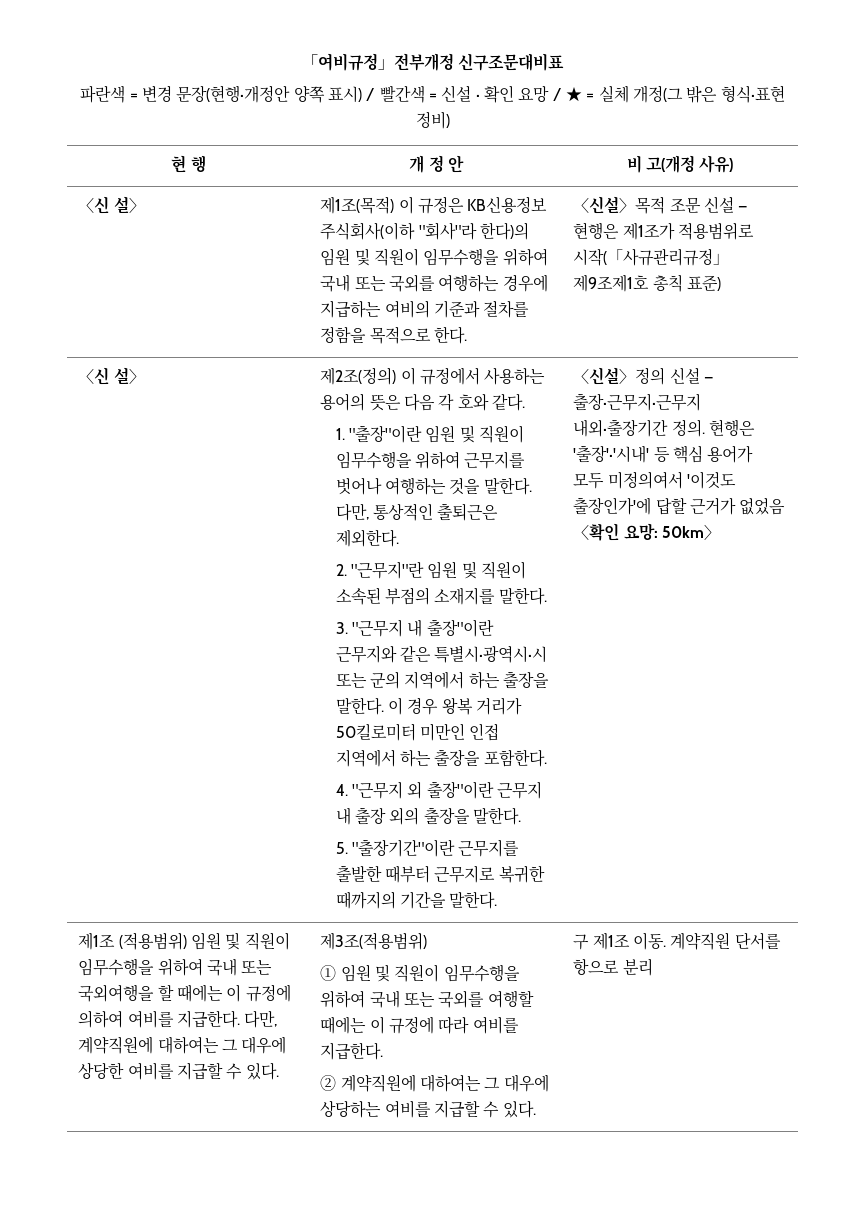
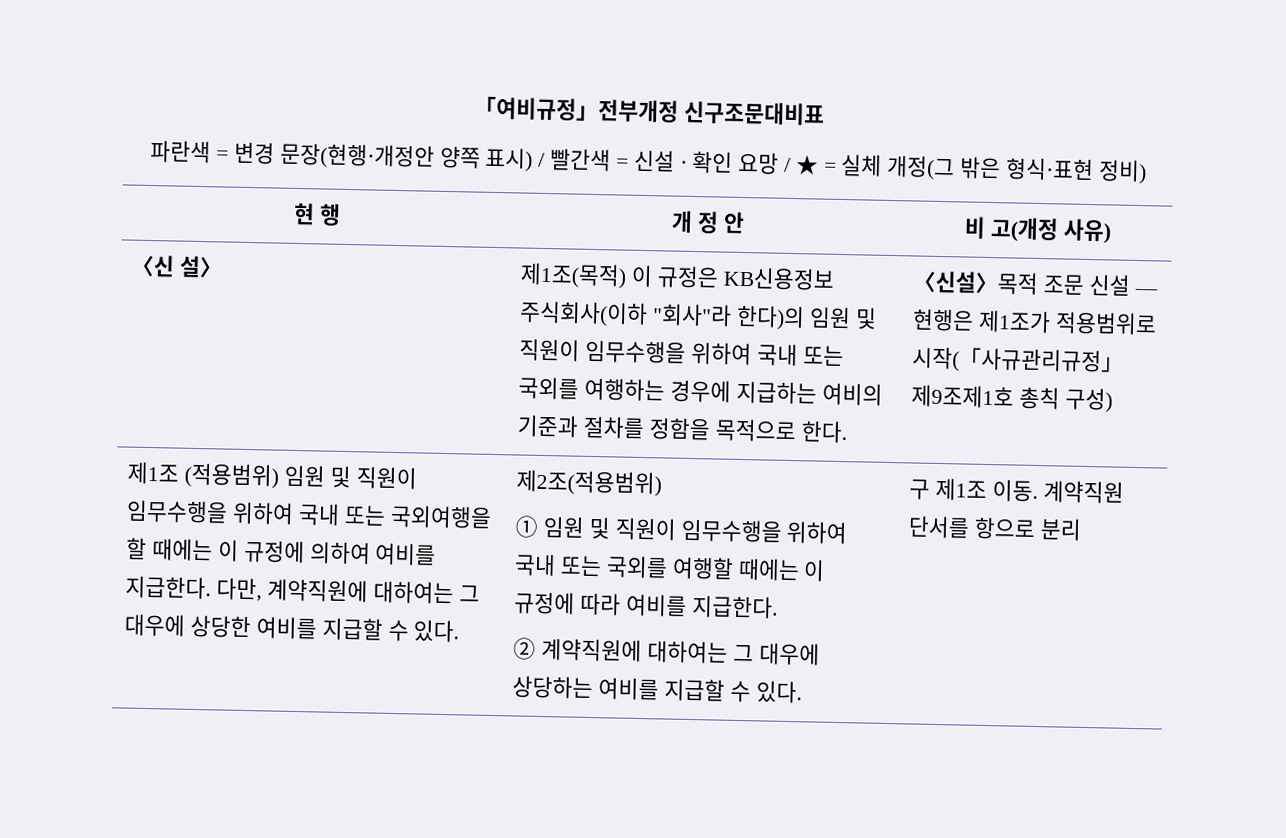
- 〈신설〉목적 조문 신설 — 현행은 제1조가 적용범위로 시작(「사규관리규정」제9조제1호 총칙 표준)
- 〈신 설〉 | 제2조(정의) 이 규정에서 사용하는 용어의 뜻은 다음 각 호와 같다.
- 1. "출장"이란 임원 및 직원이 임무수행을 위하여 근무지를 벗어나 여행하는 것을 말한다. 다만, 통상적인 출퇴근은 제외한다.
- 2. "근무지"란 임원 및 직원이 소속된 부점의 소재지를 말한다.
- 3. "근무지 내 출장"이란 근무지와 같은 특별시·광역시·시 또는 군의 지역에서 하는 출장을 말한다. 이 경우 왕복 거리가 50킬로미터 미만인 인접 지역에서 하는 출장을 포함한다.
- 4. "근무지 외 출장"이란 근무지 내 출장 외의 출장을 말한다.
- 5. "출장기간"이란 근무지를 출발한 때부터 근무지로 복귀한 때까지의 기간을 말한다. | 〈신설〉정의 신설 — 출장·근무지·근무지 내외·출장기간 정의. 현행은 '출장'·'시내' 등 핵심 용어가 모두 미정의여서 '이것도 출장인가'에 답할 근거가 없었음〈확인 요망: 50km〉
+ 〈신설〉목적 조문 신설 — 현행은 제1조가 적용범위로 시작(「사규관리규정」제9조제1호 총칙 구성)
- 제3조(적용범위)
+ 제2조(적용범위)

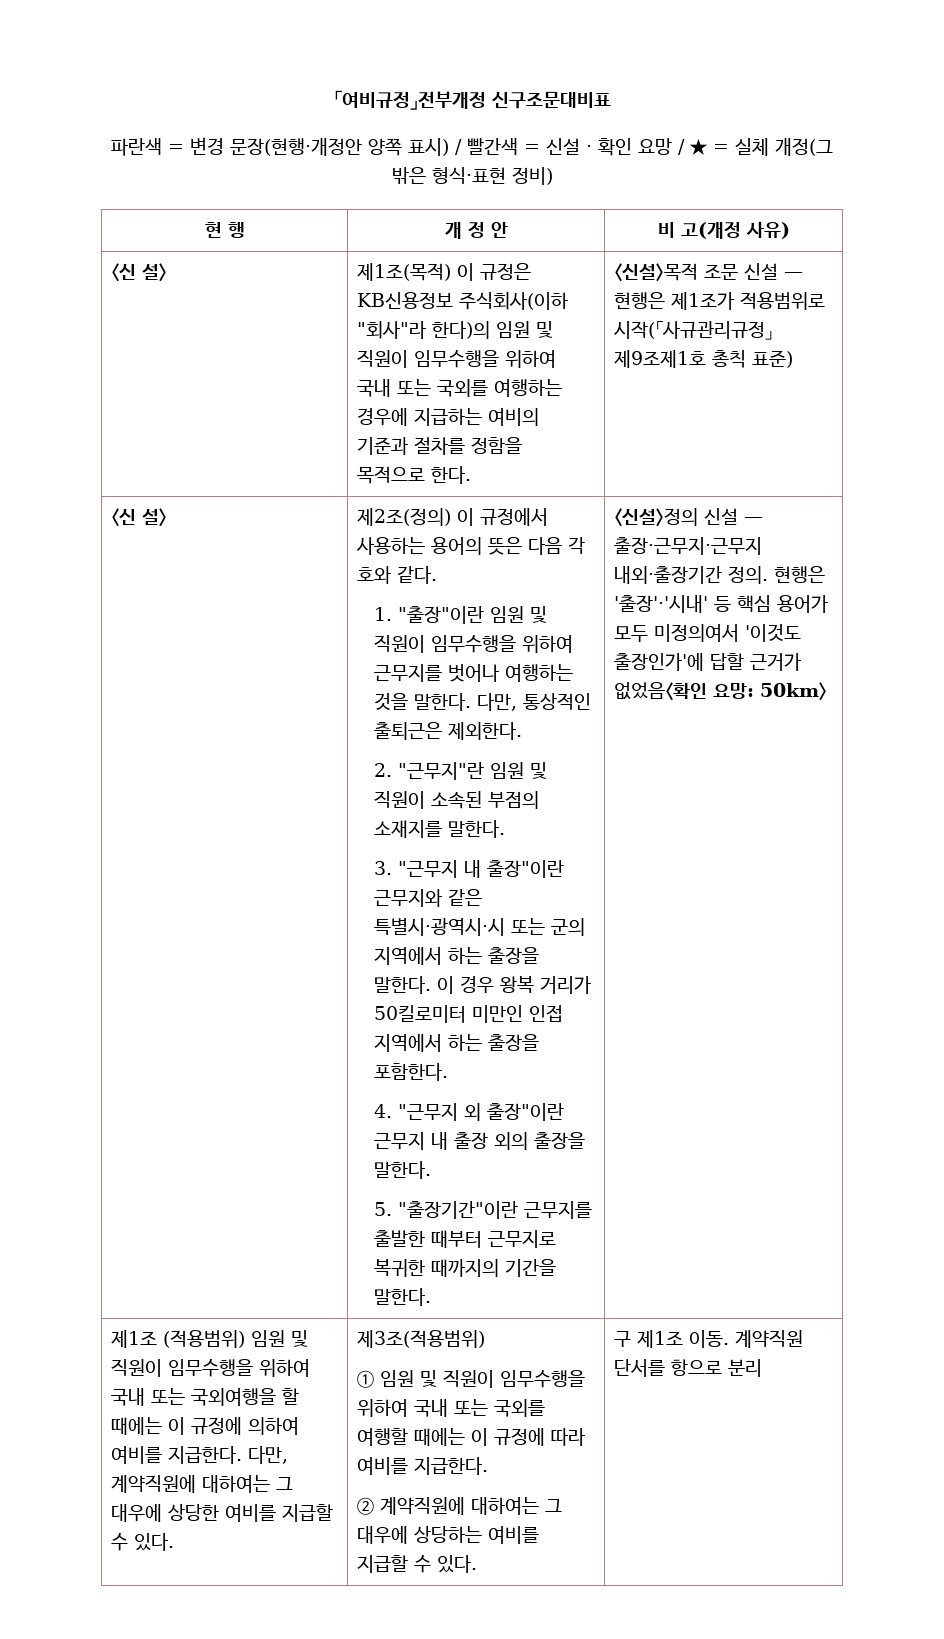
- 〈신설〉목적 조문 신설 — 현행은 제1조가 적용범위로 시작(「사규관리규정」제9조제1호 총칙 구성)
+ 〈신설〉목적 조문 신설 — 현행은 제1조가 적용범위로 시작(「사규관리규정」제9조제1호 총칙 표준)
+ 〈신 설〉 | 제2조(정의) 이 규정에서 사용하는 용어의 뜻은 다음 각 호와 같다.
+ 1. "출장"이란 임원 및 직원이 임무수행을 위하여 근무지를 벗어나 여행하는 것을 말한다. 다만, 통상적인 출퇴근은 제외한다.
+ 2. "근무지"란 임원 및 직원이 소속된 부점의 소재지를 말한다.
+ 3. "근무지 내 출장"이란 근무지와 같은 특별시·광역시·시 또는 군의 지역에서 하는 출장을 말한다. 이 경우 왕복 거리가 50킬로미터 미만인 인접 지역에서 하는 출장을 포함한다.
+ 4. "근무지 외 출장"이란 근무지 내 출장 외의 출장을 말한다.
+ 5. "출장기간"이란 근무지를 출발한 때부터 근무지로 복귀한 때까지의 기간을 말한다. | 〈신설〉정의 신설 — 출장·근무지·근무지 내외·출장기간 정의. 현행은 '출장'·'시내' 등 핵심 용어가 모두 미정의여서 '이것도 출장인가'에 답할 근거가 없었음〈확인 요망: 50km〉
- 제2조(적용범위)
+ 제3조(적용범위)

